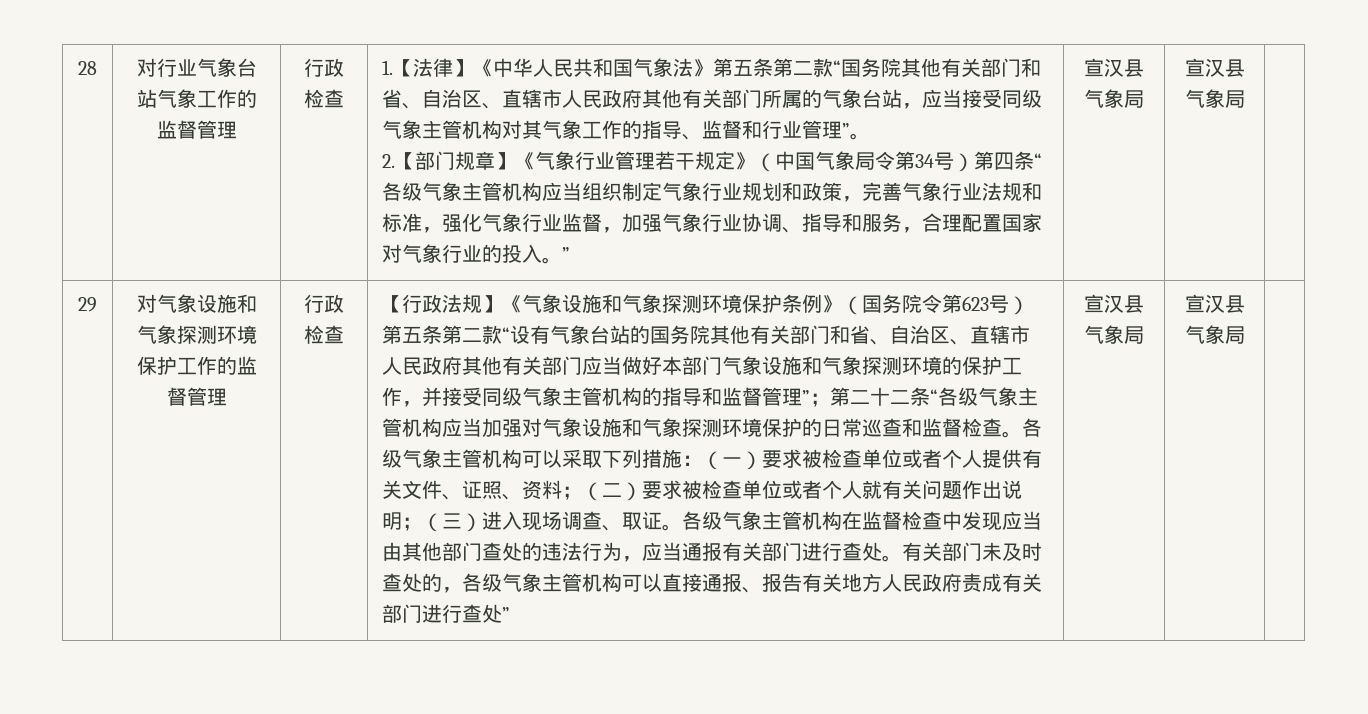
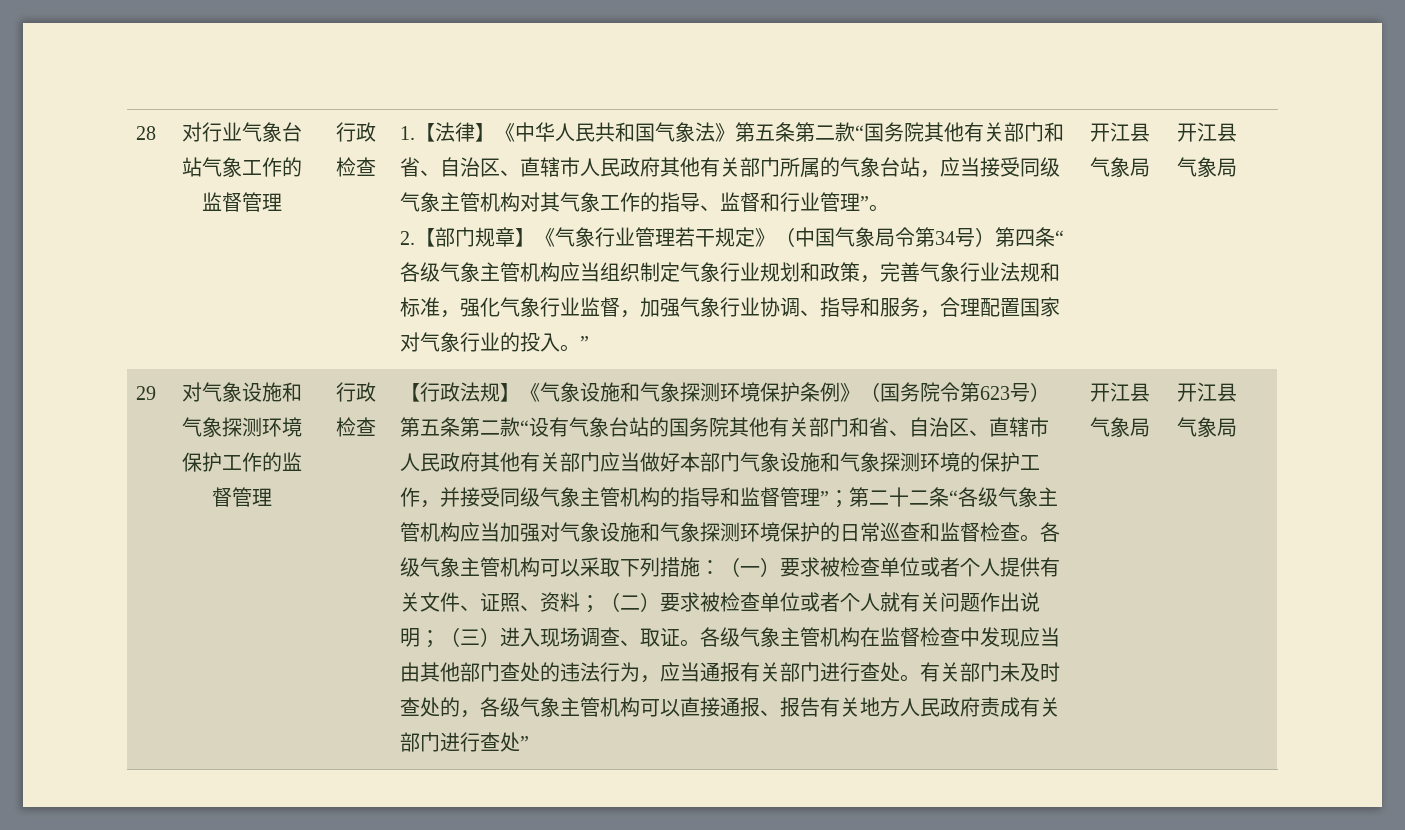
- 2.【部门规章】《气象行业管理若干规定》（中国气象局令第34号）第四条“各级气象主管机构应当组织制定气象行业规划和政策，完善气象行业法规和标准，强化气象行业监督，加强气象行业协调、指导和服务，合理配置国家对气象行业的投入。” | 宣汉县气象局 | 宣汉县气象局
+ 2.【部门规章】《气象行业管理若干规定》（中国气象局令第34号）第四条“各级气象主管机构应当组织制定气象行业规划和政策，完善气象行业法规和标准，强化气象行业监督，加强气象行业协调、指导和服务，合理配置国家对气象行业的投入。” | 开江县气象局 | 开江县气象局
- 有关部门未及时查处的，各级气象主管机构可以直接通报、报告有关地方人民政府责成有关部门进行查处” | 宣汉县气象局 | 宣汉县气象局
+ 有关部门未及时查处的，各级气象主管机构可以直接通报、报告有关地方人民政府责成有关部门进行查处” | 开江县气象局 | 开江县气象局

